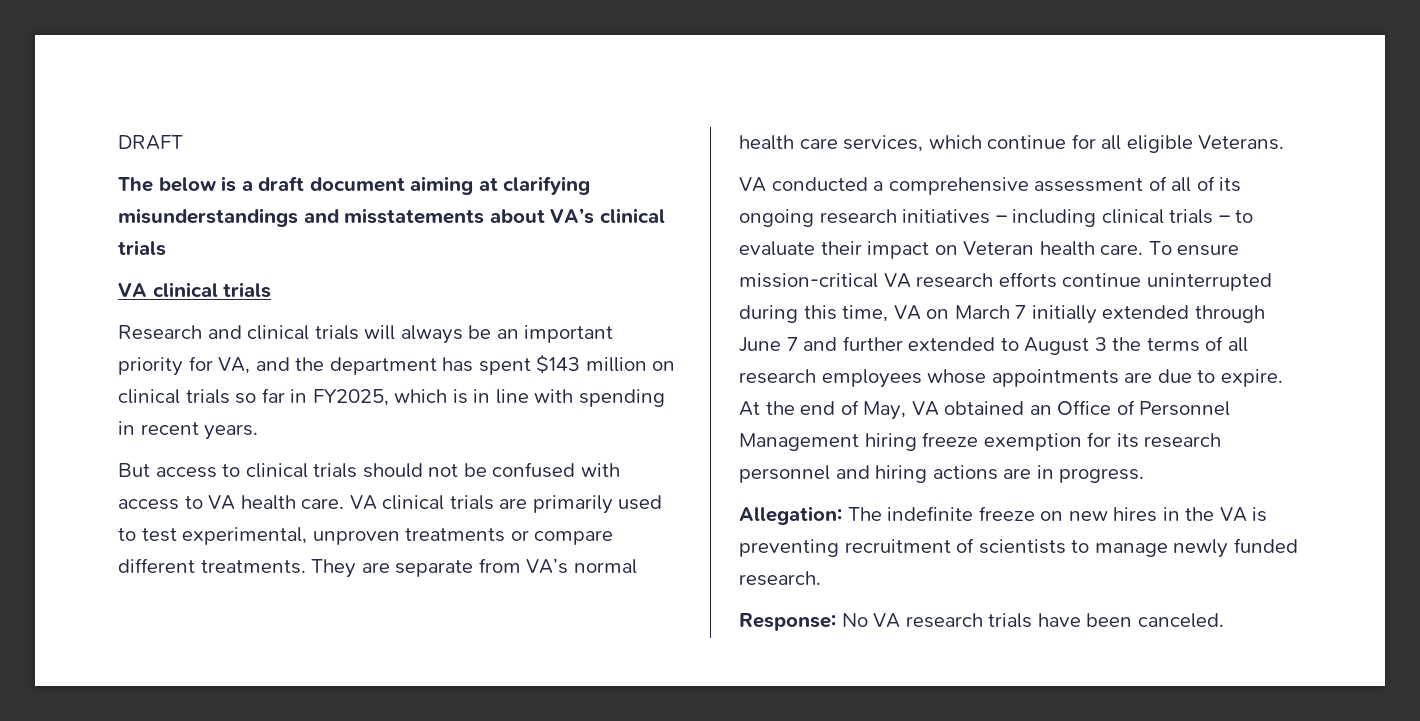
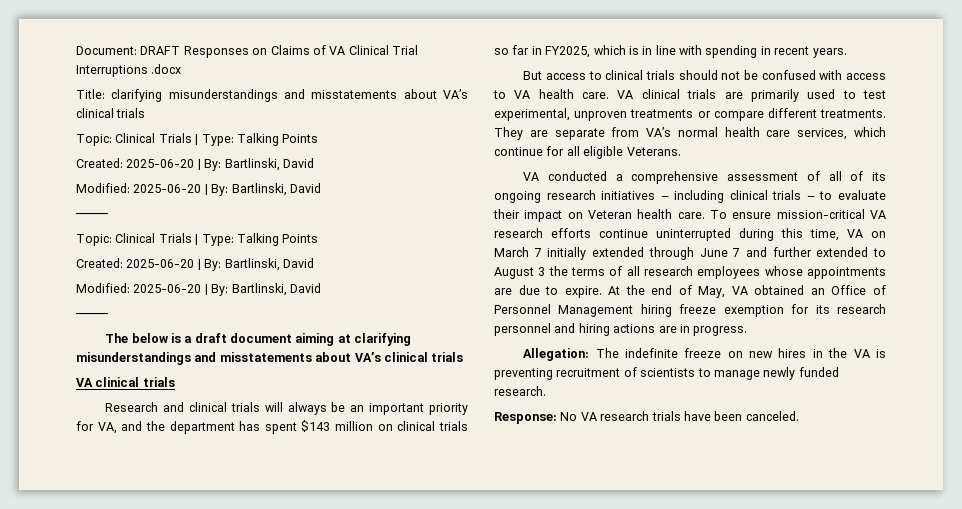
- DRAFT
+ Document: DRAFT Responses on Claims of VA Clinical Trial Interruptions .docx
+ Title: clarifying misunderstandings and misstatements about VA’s clinical trials
+ Topic: Clinical Trials | Type: Talking Points
+ Created: 2025-06-20 | By: Bartlinski, David
+ Modified: 2025-06-20 | By: Bartlinski, David
+ ────
+ Topic: Clinical Trials | Type: Talking Points
+ Created: 2025-06-20 | By: Bartlinski, David
+ Modified: 2025-06-20 | By: Bartlinski, David
+ ────

